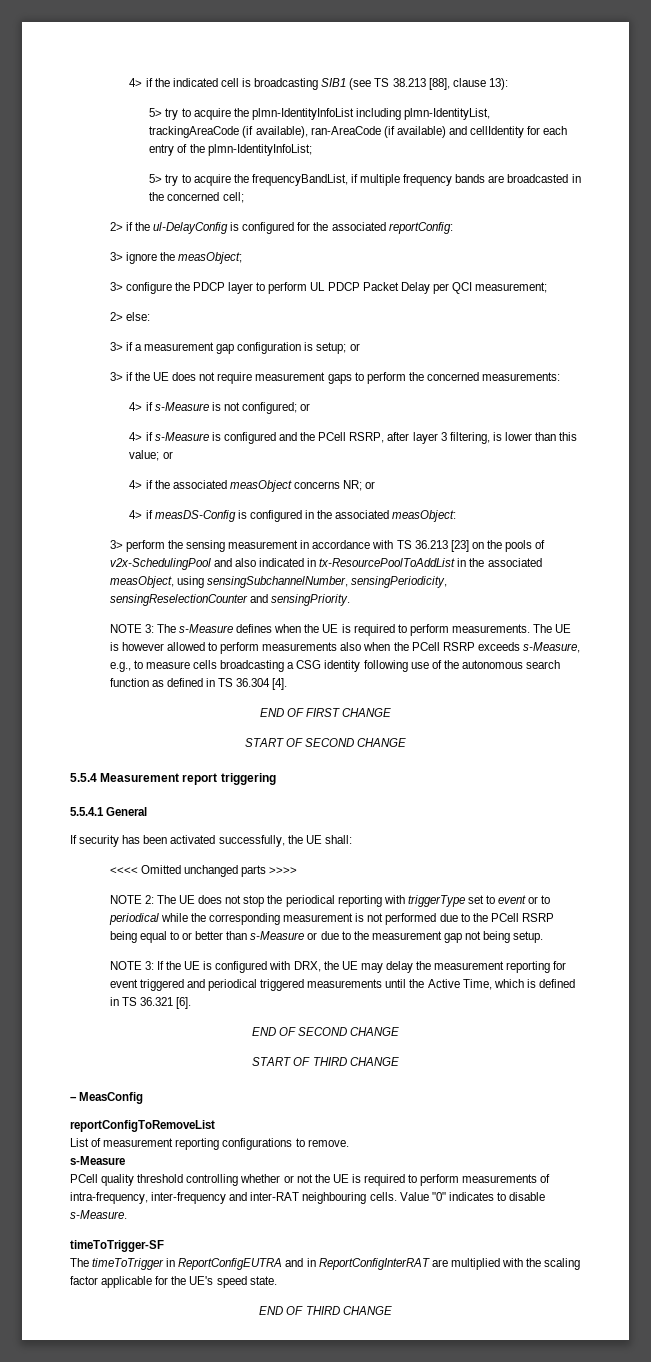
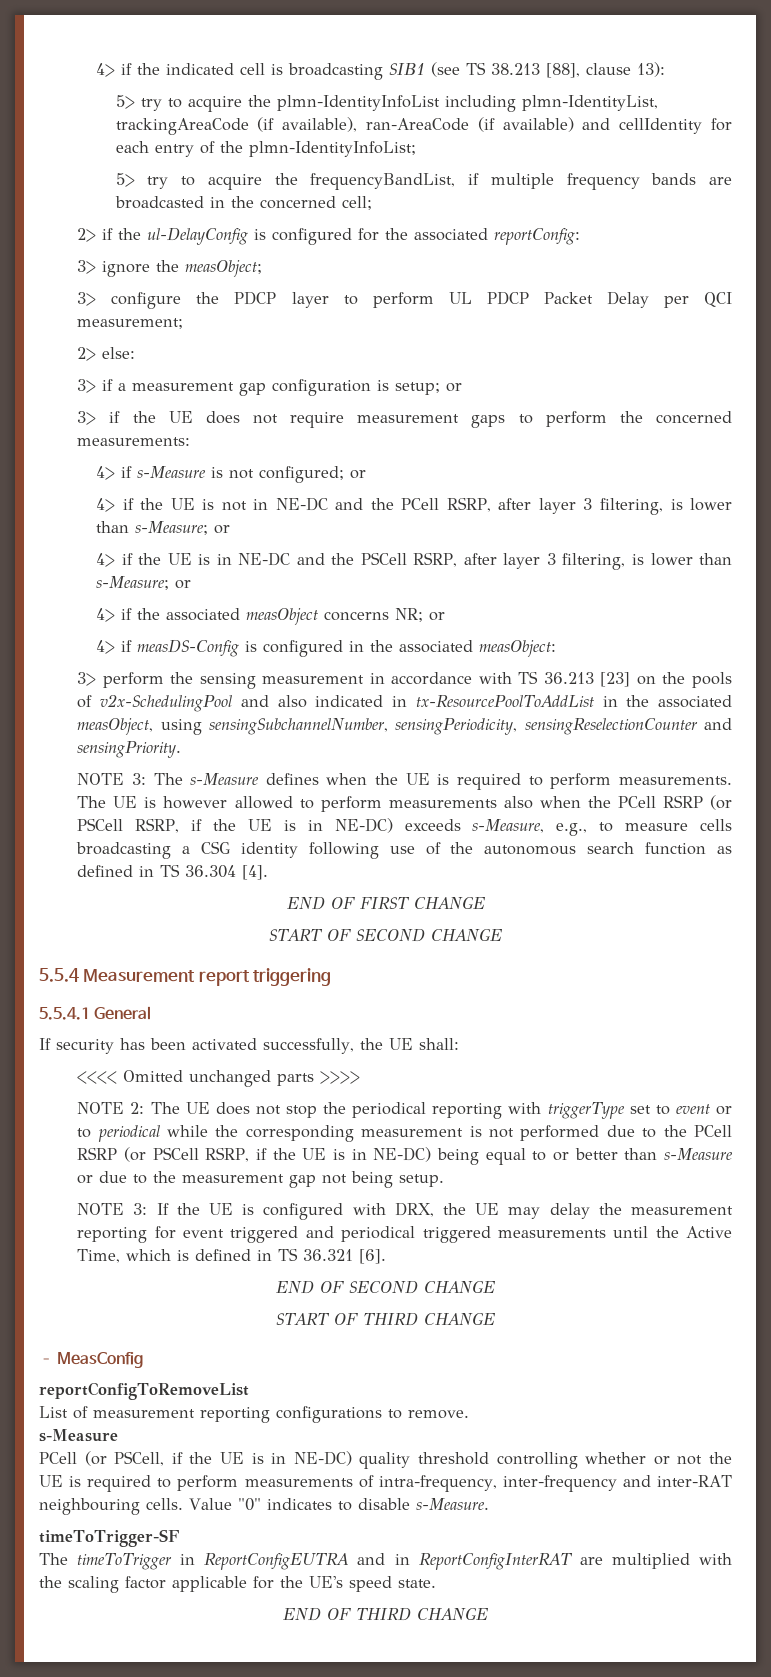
- 4> if s-Measure is configured and the PCell RSRP, after layer 3 filtering, is lower than this value; or
+ 4> if the UE is not in NE-DC and the PCell RSRP, after layer 3 filtering, is lower than s-Measure; or
+ 4> if the UE is in NE-DC and the PSCell RSRP, after layer 3 filtering, is lower than s-Measure; or
- The UE is however allowed to perform measurements also when the PCell RSRP exceeds s-Measure, e.g., to measure cells broadcasting a CSG identity following use of the autonomous search function as defined in TS 36.304 [4].
+ The UE is however allowed to perform measurements also when the PCell RSRP (or PSCell RSRP, if the UE is in NE-DC) exceeds s-Measure, e.g., to measure cells broadcasting a CSG identity following use of the autonomous search function as defined in TS 36.304 [4].
- NOTE 2: The UE does not stop the periodical reporting with triggerType set to event or to periodical while the corresponding measurement is not performed due to the PCell RSRP being equal to or better than s-Measure or due to the measurement gap not being setup.
+ NOTE 2: The UE does not stop the periodical reporting with triggerType set to event or to periodical while the corresponding measurement is not performed due to the PCell RSRP (or PSCell RSRP, if the UE is in NE-DC) being equal to or better than s-Measure or due to the measurement gap not being setup.
- PCell quality threshold controlling whether or not the UE is required to perform measurements of intra-frequency, inter-frequency and inter-RAT neighbouring cells.
+ PCell (or PSCell, if the UE is in NE-DC) quality threshold controlling whether or not the UE is required to perform measurements of intra-frequency, inter-frequency and inter-RAT neighbouring cells.

